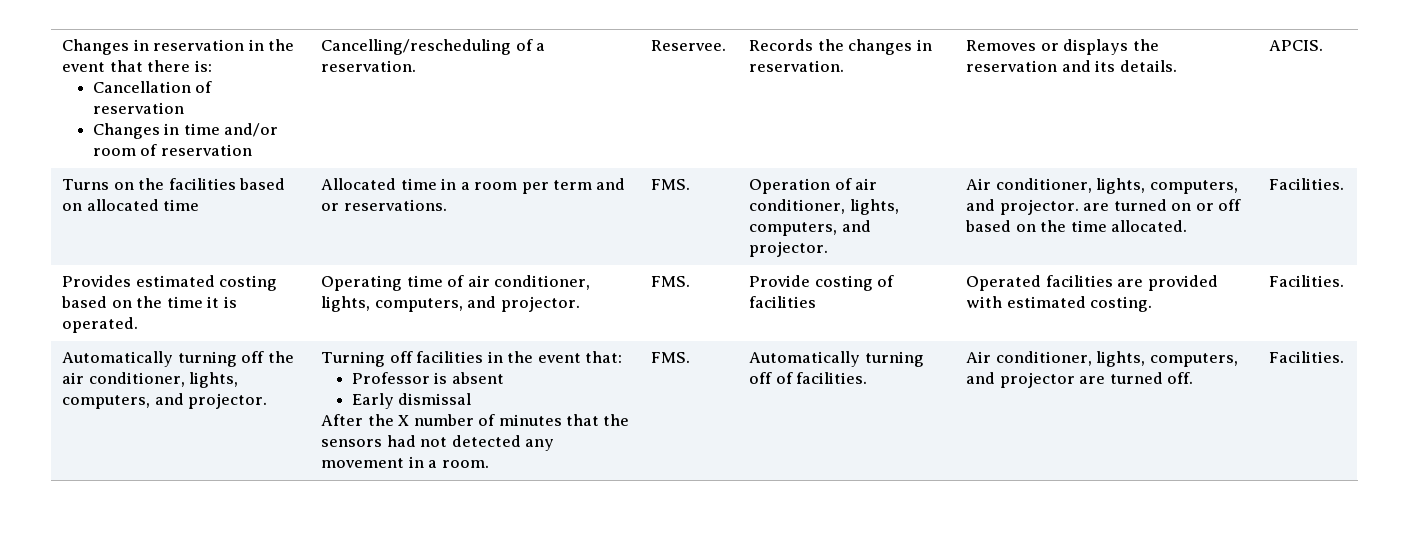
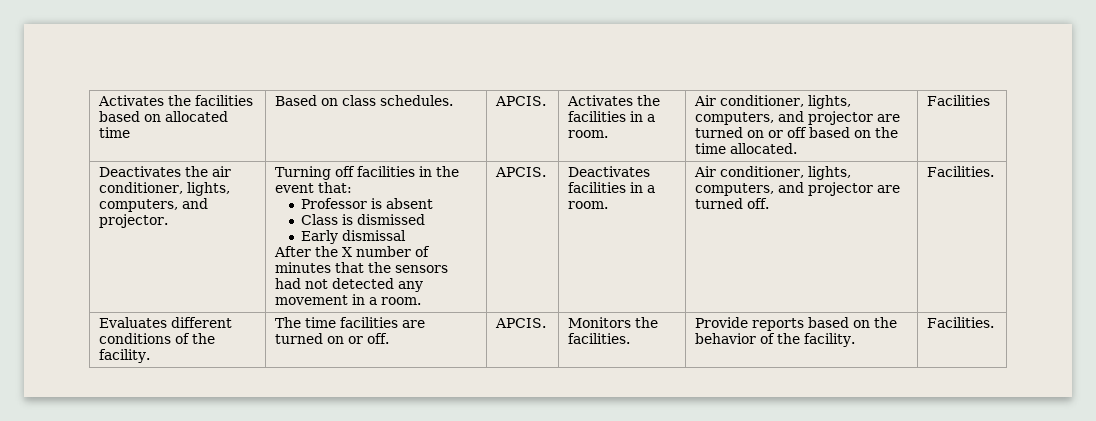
- Changes in reservation in the event that there is:
- Cancellation of reservation
- Changes in time and/or room of reservation | Cancelling/rescheduling of a reservation. | Reservee. | Records the changes in reservation. | Removes or displays the reservation and its details. | APCIS.
- Turns on the facilities based on allocated time | Allocated time in a room per term and or reservations. | FMS. | Operation of air conditioner, lights, computers, and projector. | Air conditioner, lights, computers, and projector. are turned on or off based on the time allocated. | Facilities.
- Provides estimated costing based on the time it is operated. | Operating time of air conditioner, lights, computers, and projector. | FMS. | Provide costing of facilities | Operated facilities are provided with estimated costing. | Facilities.
- Automatically turning off the air conditioner, lights, computers, and projector.
+ Activates the facilities based on allocated time | Based on class schedules. | APCIS. | Activates the facilities in a room. | Air conditioner, lights, computers, and projector are turned on or off based on the time allocated. | Facilities
+ Deactivates the air conditioner, lights, computers, and projector.
+ Class is dismissed
- FMS. | Automatically turning off of facilities.
+ APCIS. | Deactivates facilities in a room.
+ Evaluates different conditions of the facility. | The time facilities are turned on or off. | APCIS. | Monitors the facilities. | Provide reports based on the behavior of the facility. | Facilities.

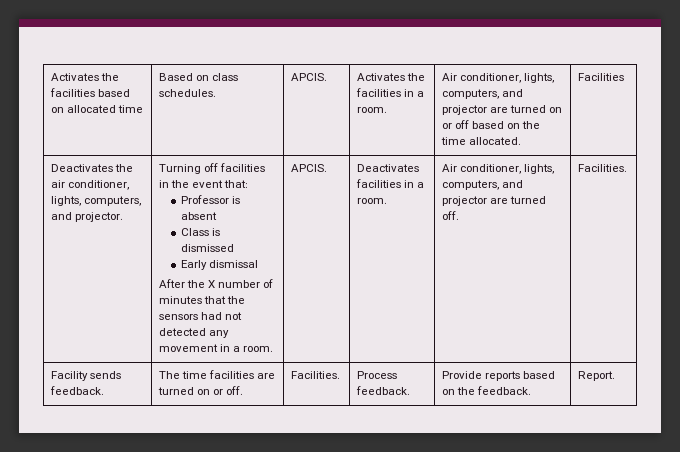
- Evaluates different conditions of the facility. | The time facilities are turned on or off. | APCIS. | Monitors the facilities. | Provide reports based on the behavior of the facility. | Facilities.
+ Facility sends feedback. | The time facilities are turned on or off. | Facilities. | Process feedback. | Provide reports based on the feedback. | Report.

